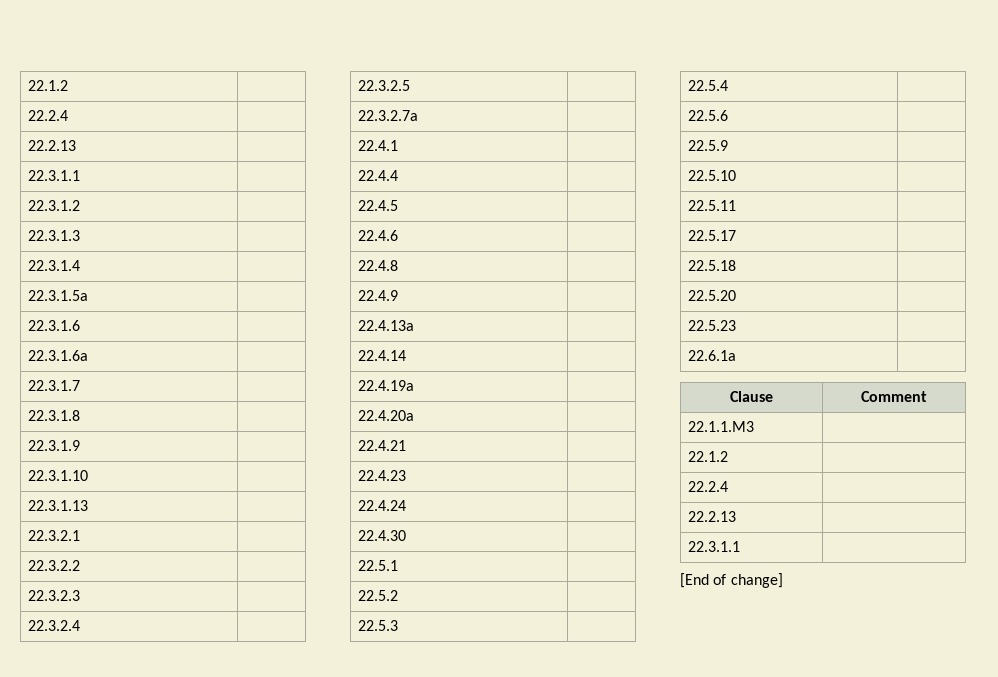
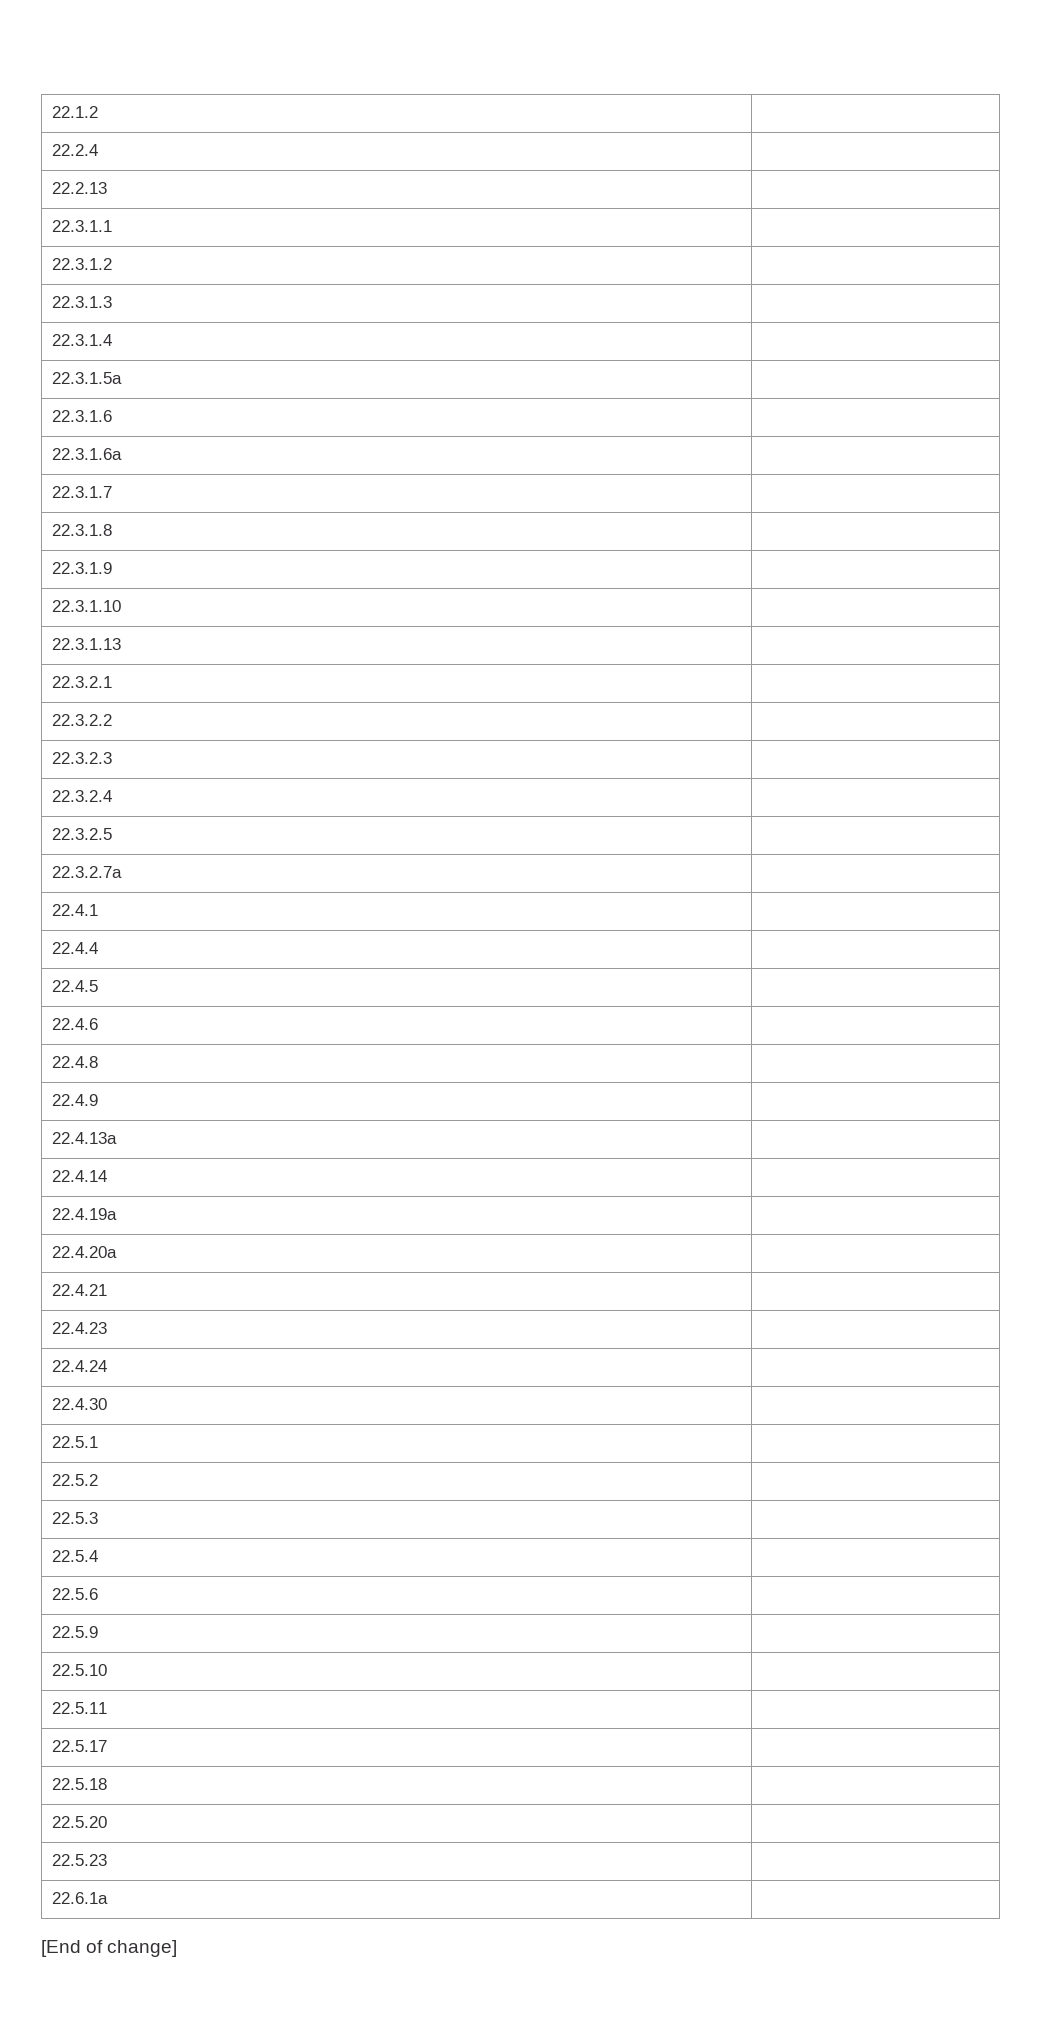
- Clause | Comment
- 22.1.1.M3 |
- 22.1.2 |
- 22.2.4 |
- 22.2.13 |
- 22.3.1.1 |

